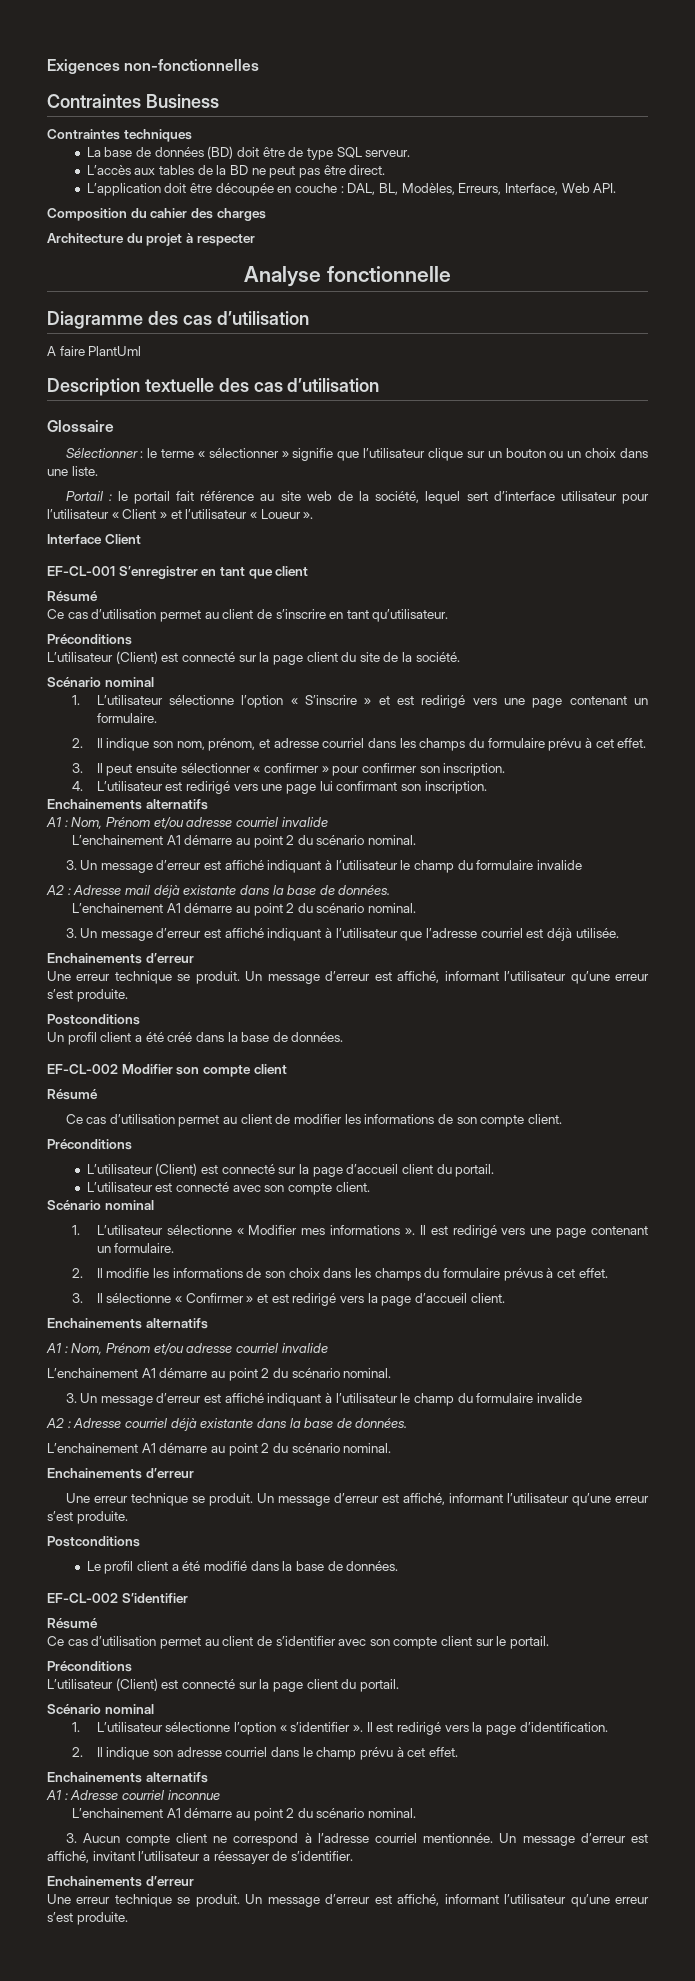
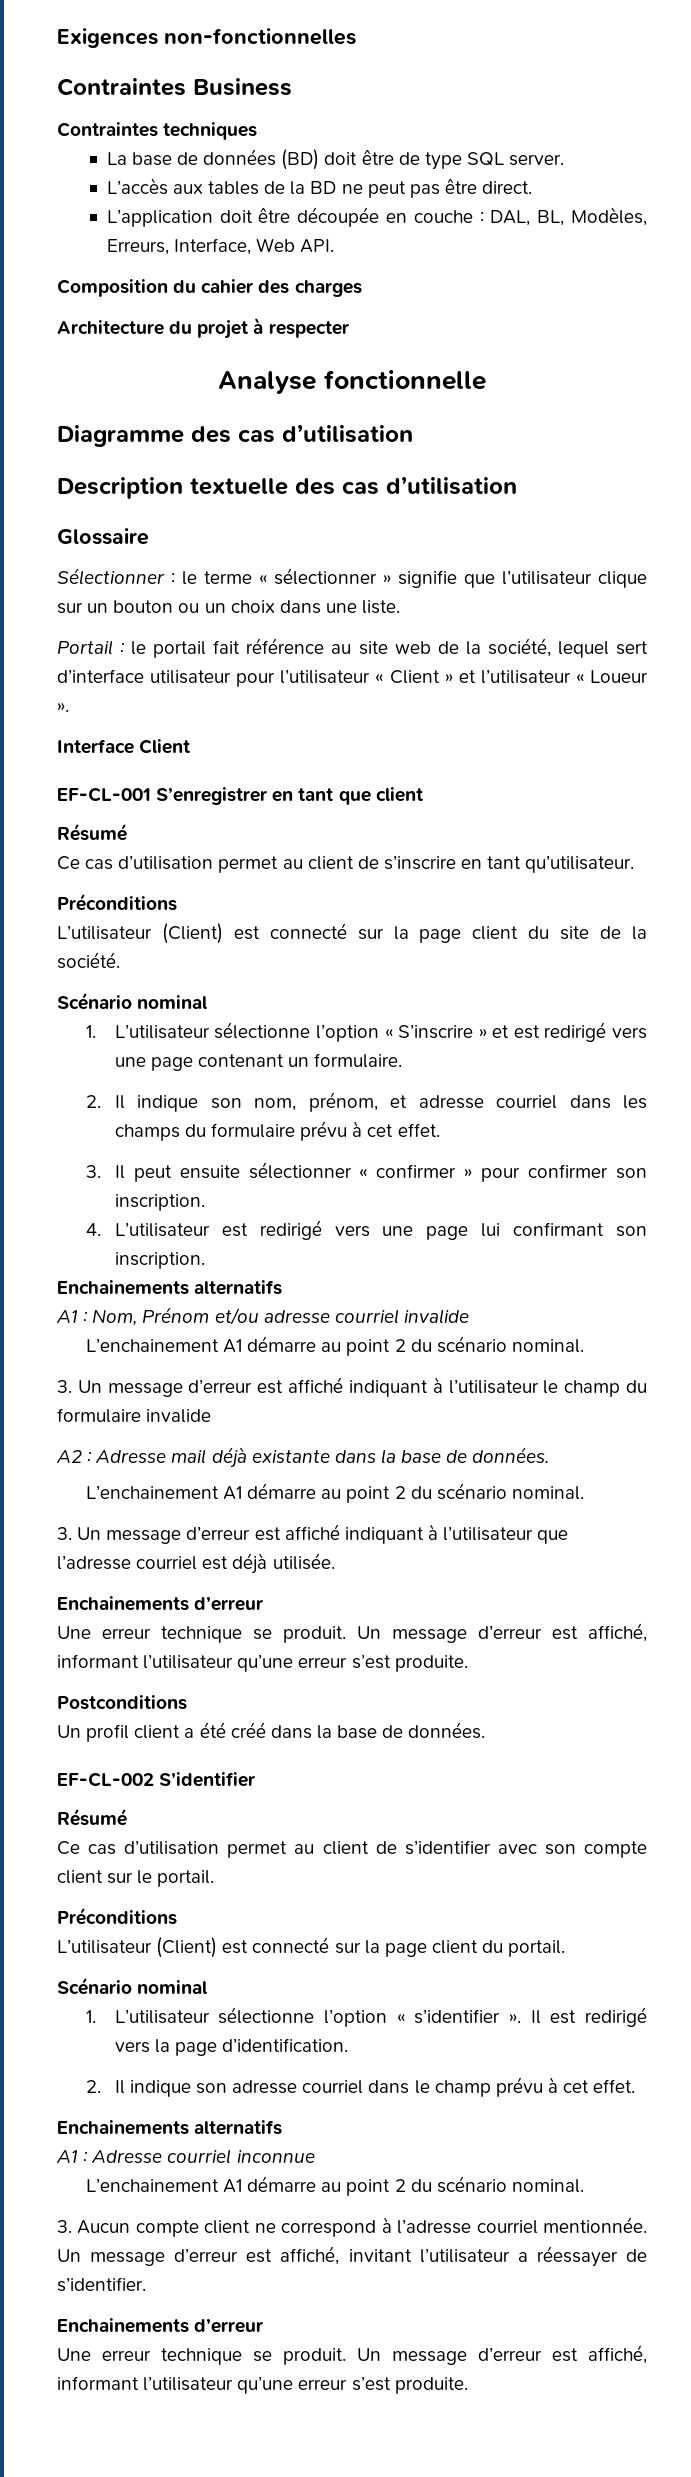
- La base de données (BD) doit être de type SQL serveur.
+ La base de données (BD) doit être de type SQL server.
- A faire PlantUml
- EF-CL-002 Modifier son compte client
- Résumé
- Ce cas d’utilisation permet au client de modifier les informations de son compte client.
- Préconditions
- L’utilisateur (Client) est connecté sur la page d’accueil client du portail.
- L’utilisateur est connecté avec son compte client.
- Scénario nominal
- 1. L’utilisateur sélectionne « Modifier mes informations ». Il est redirigé vers une page contenant un formulaire.
- 2. Il modifie les informations de son choix dans les champs du formulaire prévus à cet effet.
- 3. Il sélectionne « Confirmer » et est redirigé vers la page d’accueil client.
- Enchainements alternatifs
- A1 : Nom, Prénom et/ou adresse courriel invalide
- L’enchainement A1 démarre au point 2 du scénario nominal.
- 3. Un message d’erreur est affiché indiquant à l’utilisateur le champ du formulaire invalide
- A2 : Adresse courriel déjà existante dans la base de données.
- L’enchainement A1 démarre au point 2 du scénario nominal.
- Enchainements d’erreur
- Une erreur technique se produit. Un message d’erreur est affiché, informant l’utilisateur qu’une erreur s’est produite.
- Postconditions
- Le profil client a été modifié dans la base de données.

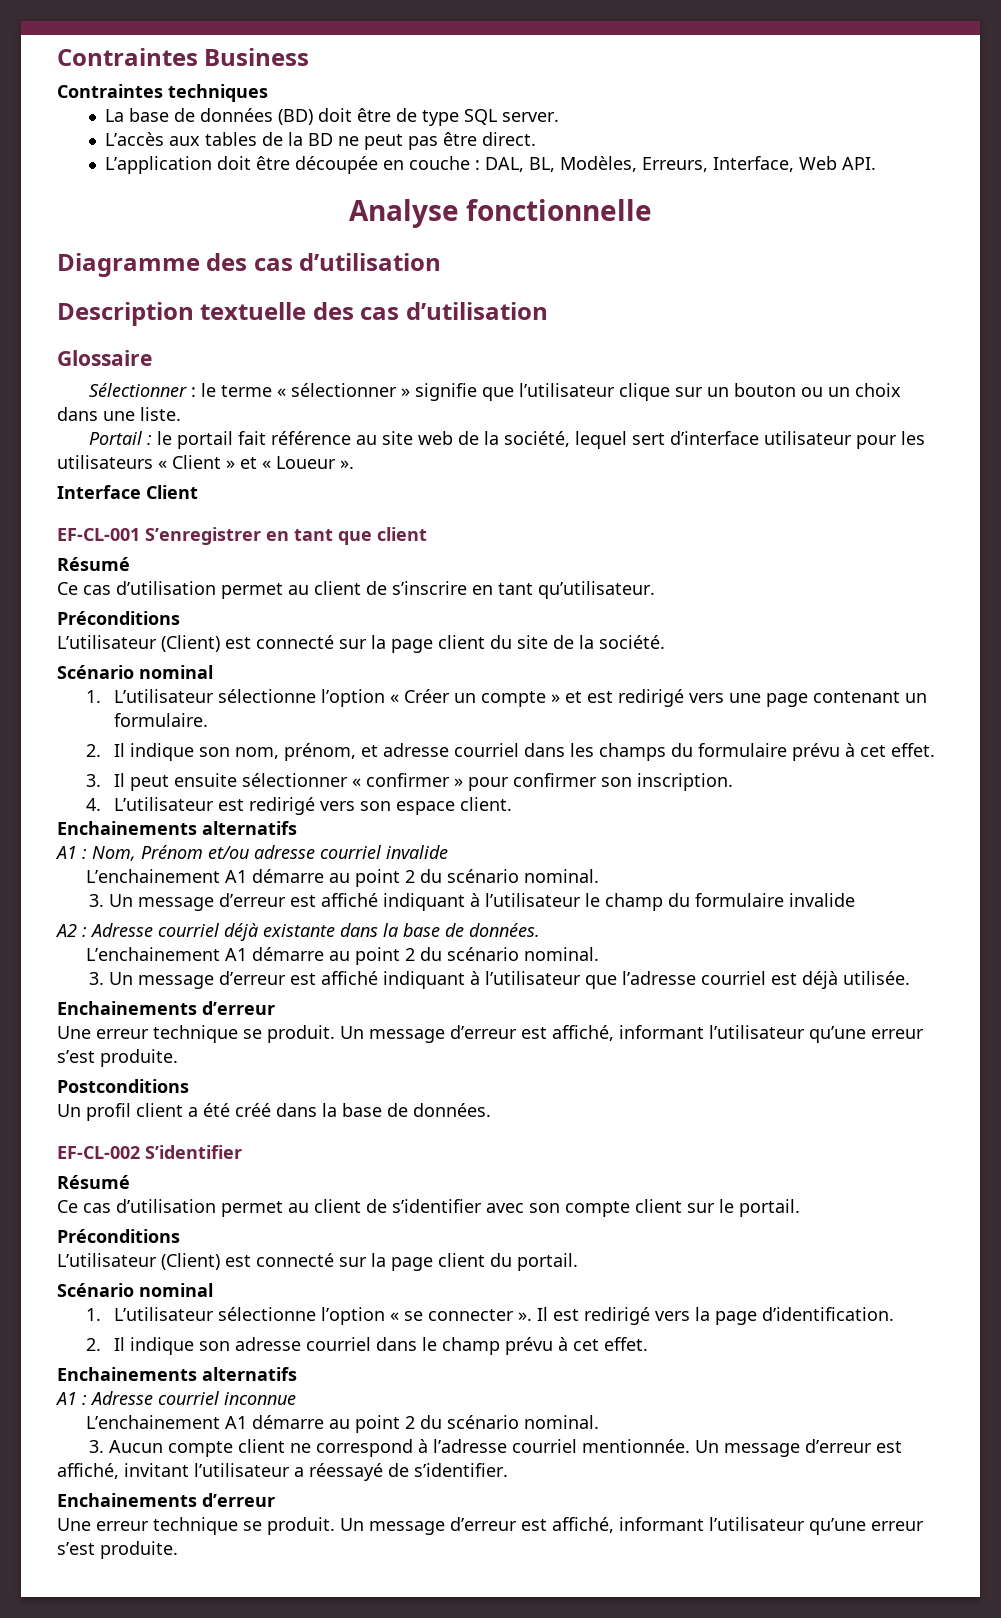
- Exigences non-fonctionnelles
- Composition du cahier des charges
- Architecture du projet à respecter
- Portail : le portail fait référence au site web de la société, lequel sert d’interface utilisateur pour l’utilisateur « Client » et l’utilisateur « Loueur ».
+ Portail : le portail fait référence au site web de la société, lequel sert d’interface utilisateur pour les utilisateurs « Client » et « Loueur ».
- 1. L’utilisateur sélectionne l’option « S’inscrire » et est redirigé vers une page contenant un formulaire.
+ 1. L’utilisateur sélectionne l’option « Créer un compte » et est redirigé vers une page contenant un formulaire.
- 4. L’utilisateur est redirigé vers une page lui confirmant son inscription.
+ 4. L’utilisateur est redirigé vers son espace client.
- A2 : Adresse mail déjà existante dans la base de données.
+ A2 : Adresse courriel déjà existante dans la base de données.
- 1. L’utilisateur sélectionne l’option « s’identifier ».
+ 1. L’utilisateur sélectionne l’option « se connecter ».
- Un message d’erreur est affiché, invitant l’utilisateur a réessayer de s’identifier.
+ Un message d’erreur est affiché, invitant l’utilisateur a réessayé de s’identifier.

